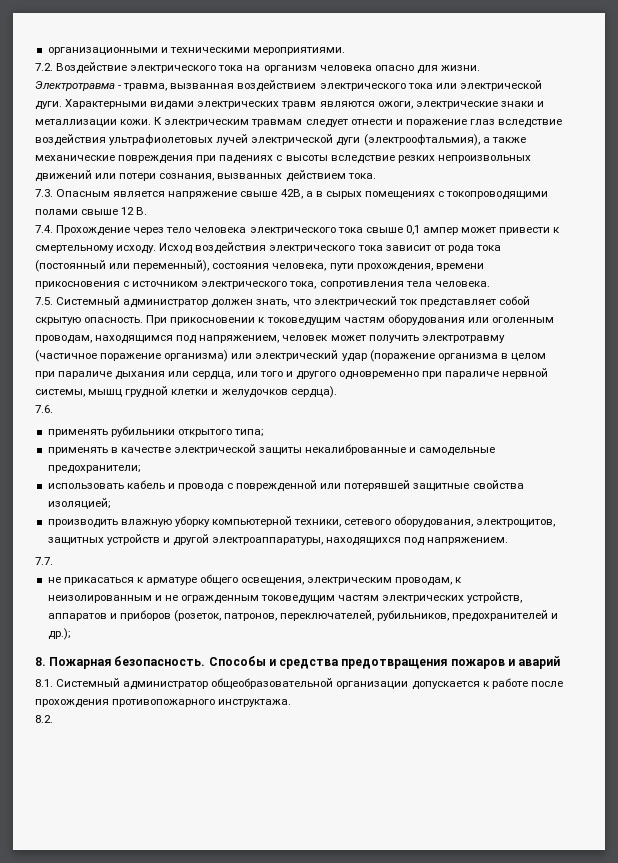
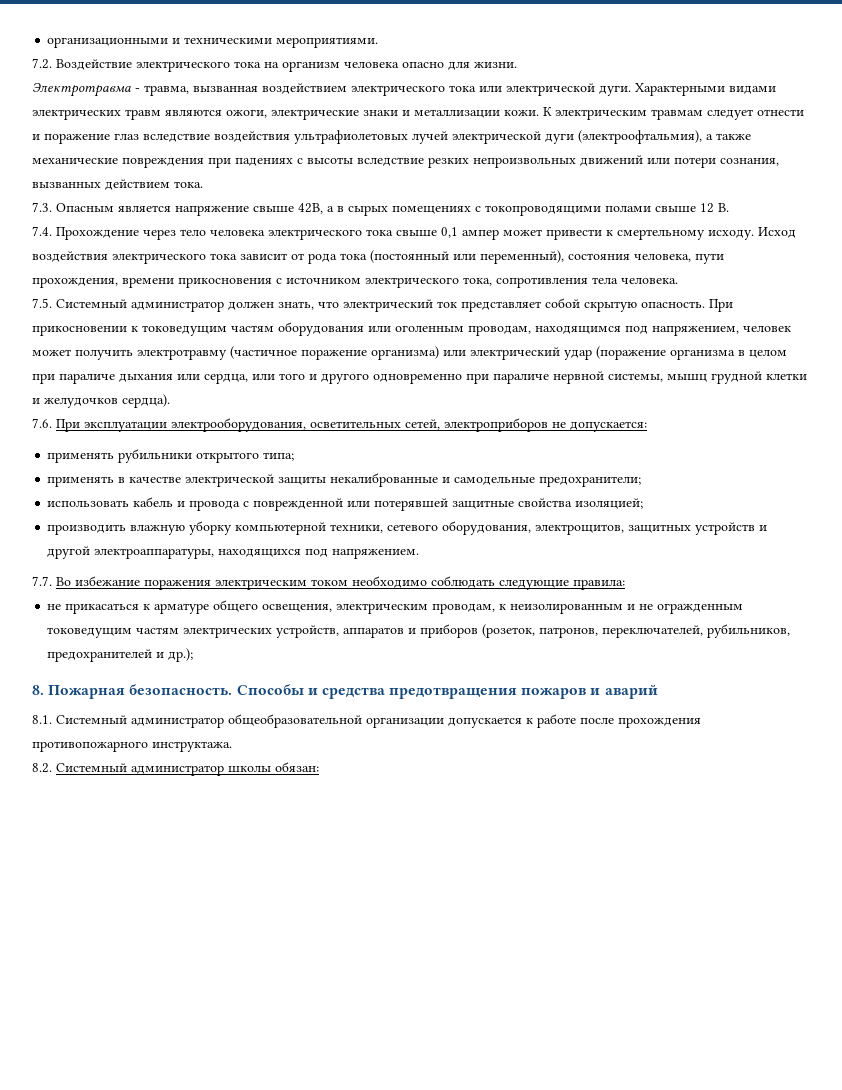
- 7.6.
+ 7.6. При эксплуатации электрооборудования, осветительных сетей, электроприборов не допускается:
- 7.7.
+ 7.7. Во избежание поражения электрическим током необходимо соблюдать следующие правила:
- 8.2.
+ 8.2. Системный администратор школы обязан:

